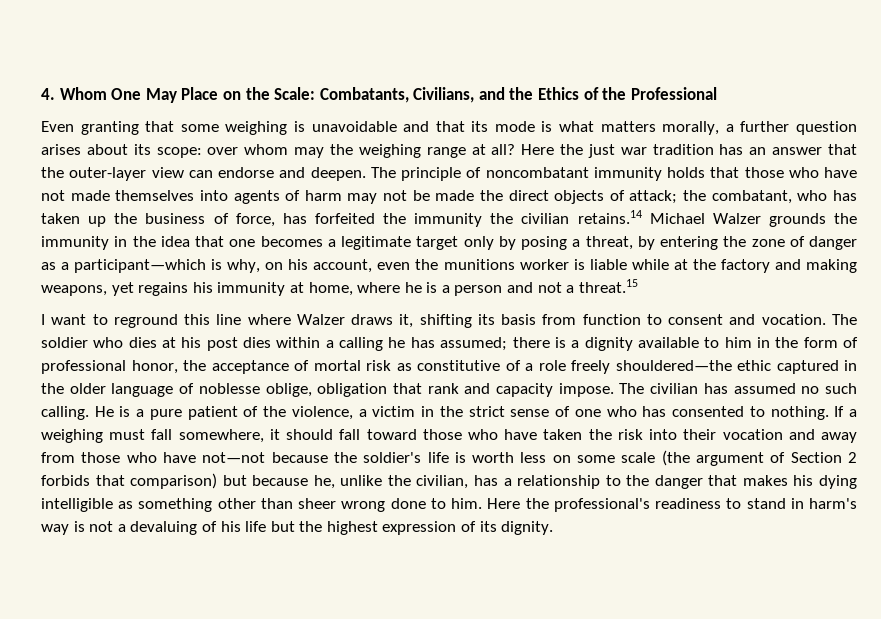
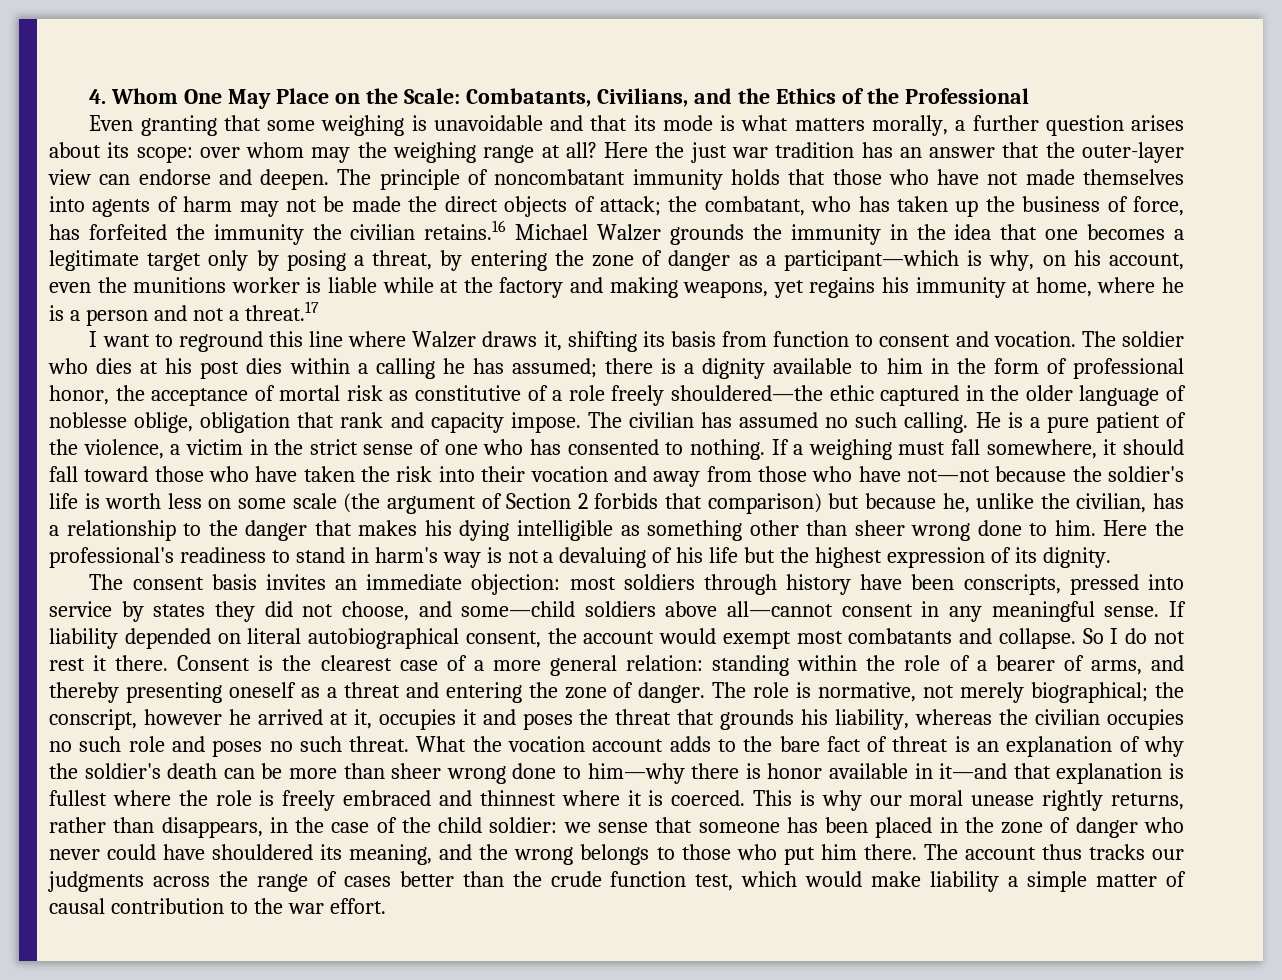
- the combatant, who has taken up the business of force, has forfeited the immunity the civilian retains.14 Michael Walzer grounds the immunity in the idea that one becomes a legitimate target only by posing a threat, by entering the zone of danger as a participant—which is why, on his account, even the munitions worker is liable while at the factory and making weapons, yet regains his immunity at home, where he is a person and not a threat.15
+ the combatant, who has taken up the business of force, has forfeited the immunity the civilian retains.16 Michael Walzer grounds the immunity in the idea that one becomes a legitimate target only by posing a threat, by entering the zone of danger as a participant—which is why, on his account, even the munitions worker is liable while at the factory and making weapons, yet regains his immunity at home, where he is a person and not a threat.17
+ The consent basis invites an immediate objection: most soldiers through history have been conscripts, pressed into service by states they did not choose, and some—child soldiers above all—cannot consent in any meaningful sense. If liability depended on literal autobiographical consent, the account would exempt most combatants and collapse. So I do not rest it there. Consent is the clearest case of a more general relation: standing within the role of a bearer of arms, and thereby presenting oneself as a threat and entering the zone of danger. The role is normative, not merely biographical; the conscript, however he arrived at it, occupies it and poses the threat that grounds his liability, whereas the civilian occupies no such role and poses no such threat. What the vocation account adds to the bare fact of threat is an explanation of why the soldier's death can be more than sheer wrong done to him—why there is honor available in it—and that explanation is fullest where the role is freely embraced and thinnest where it is coerced. This is why our moral unease rightly returns, rather than disappears, in the case of the child soldier: we sense that someone has been placed in the zone of danger who never could have shouldered its meaning, and the wrong belongs to those who put him there. The account thus tracks our judgments across the range of cases better than the crude function test, which would make liability a simple matter of causal contribution to the war effort.

